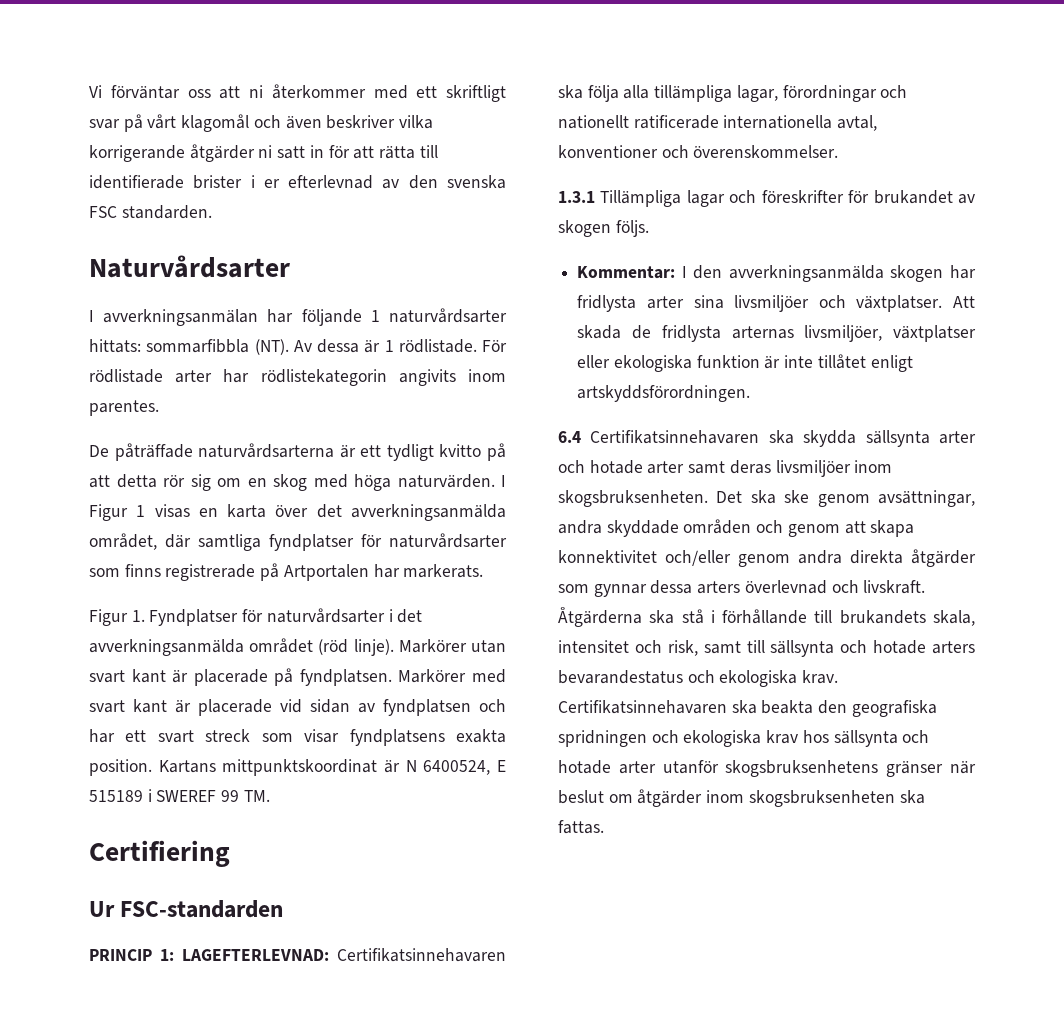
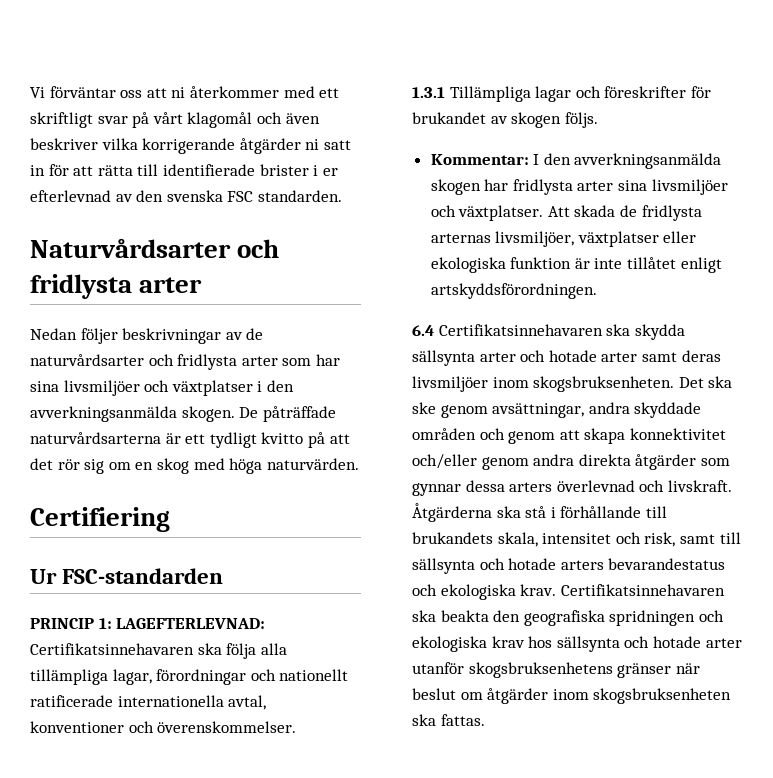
- Naturvårdsarter
- I avverkningsanmälan har följande 1 naturvårdsarter hittats: sommarfibbla (NT). Av dessa är 1 rödlistade. För rödlistade arter har rödlistekategorin angivits inom parentes.
- De påträffade naturvårdsarterna är ett tydligt kvitto på att detta rör sig om en skog med höga naturvärden. I Figur 1 visas en karta över det avverkningsanmälda området, där samtliga fyndplatser för naturvårdsarter som finns registrerade på Artportalen har markerats.
- Figur 1. Fyndplatser för naturvårdsarter i det avverkningsanmälda området (röd linje). Markörer utan svart kant är placerade på fyndplatsen. Markörer med svart kant är placerade vid sidan av fyndplatsen och har ett svart streck som visar fyndplatsens exakta position. Kartans mittpunktskoordinat är N 6400524, E 515189 i SWEREF 99 TM.
+ Naturvårdsarter och fridlysta arter
+ Nedan följer beskrivningar av de naturvårdsarter och fridlysta arter som har sina livsmiljöer och växtplatser i den avverkningsanmälda skogen. De påträffade naturvårdsarterna är ett tydligt kvitto på att det rör sig om en skog med höga naturvärden.

